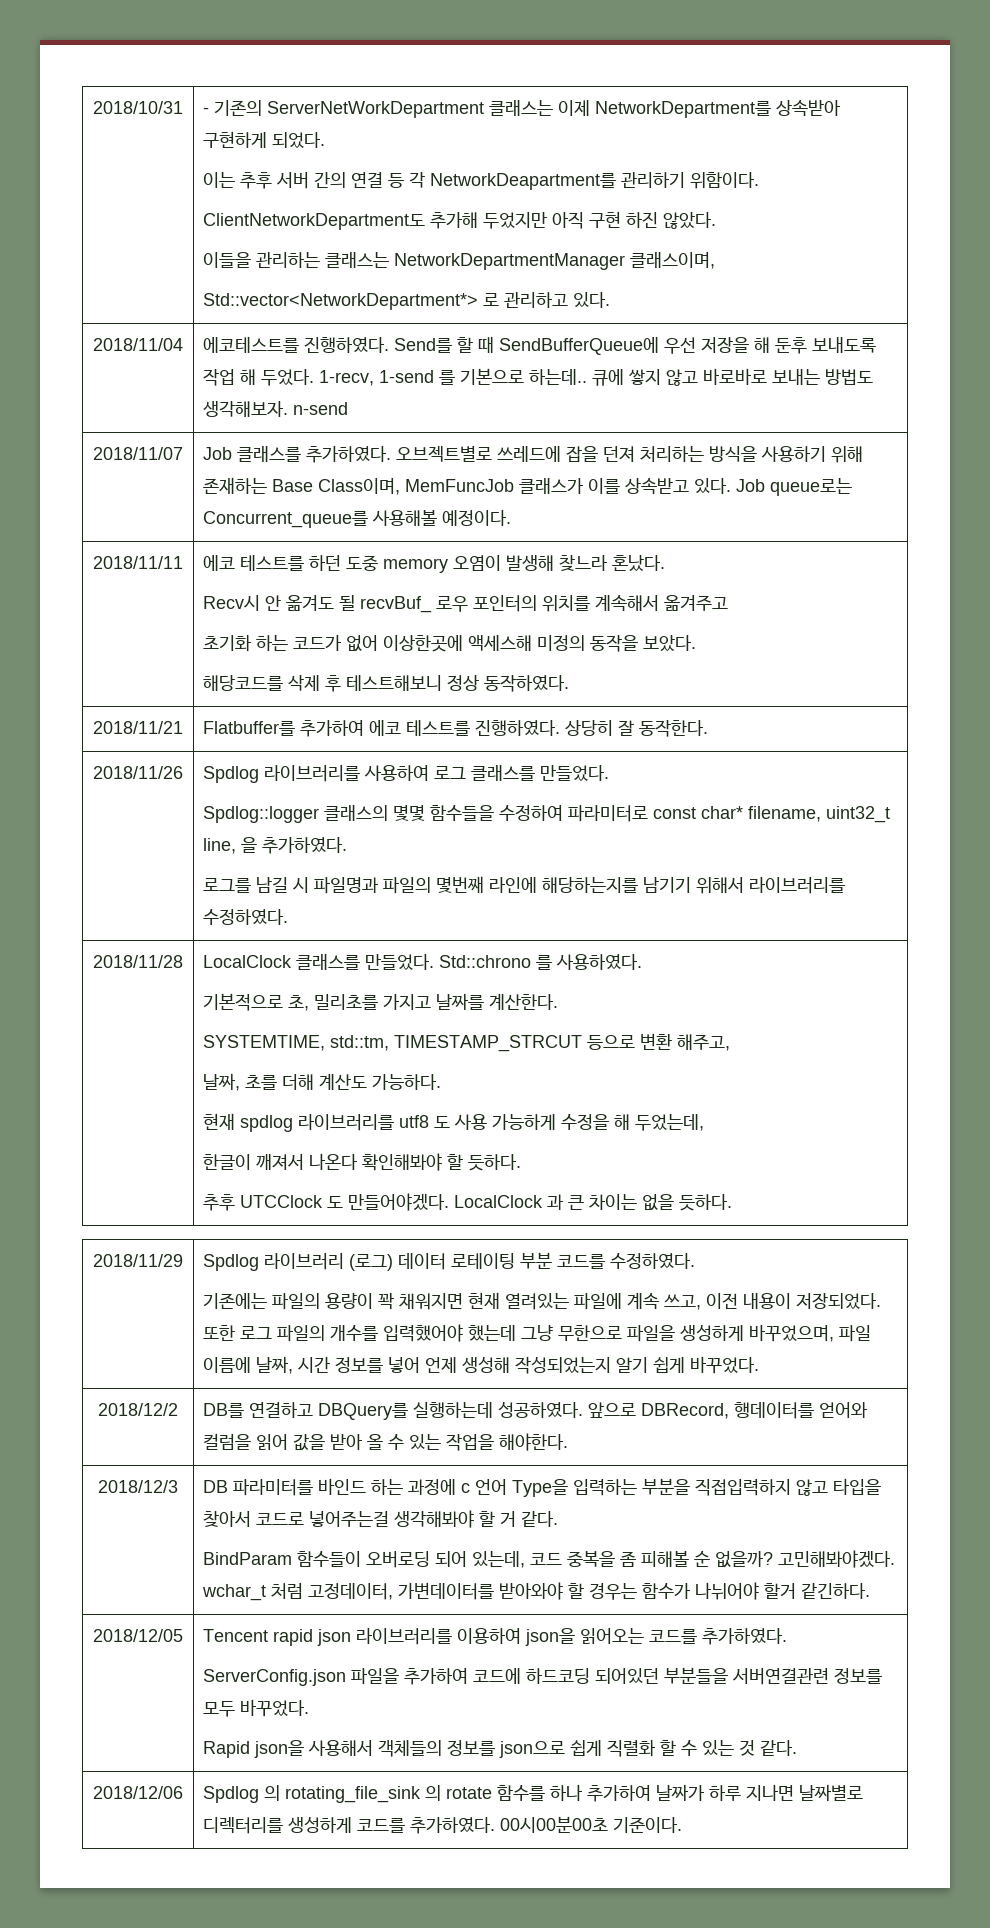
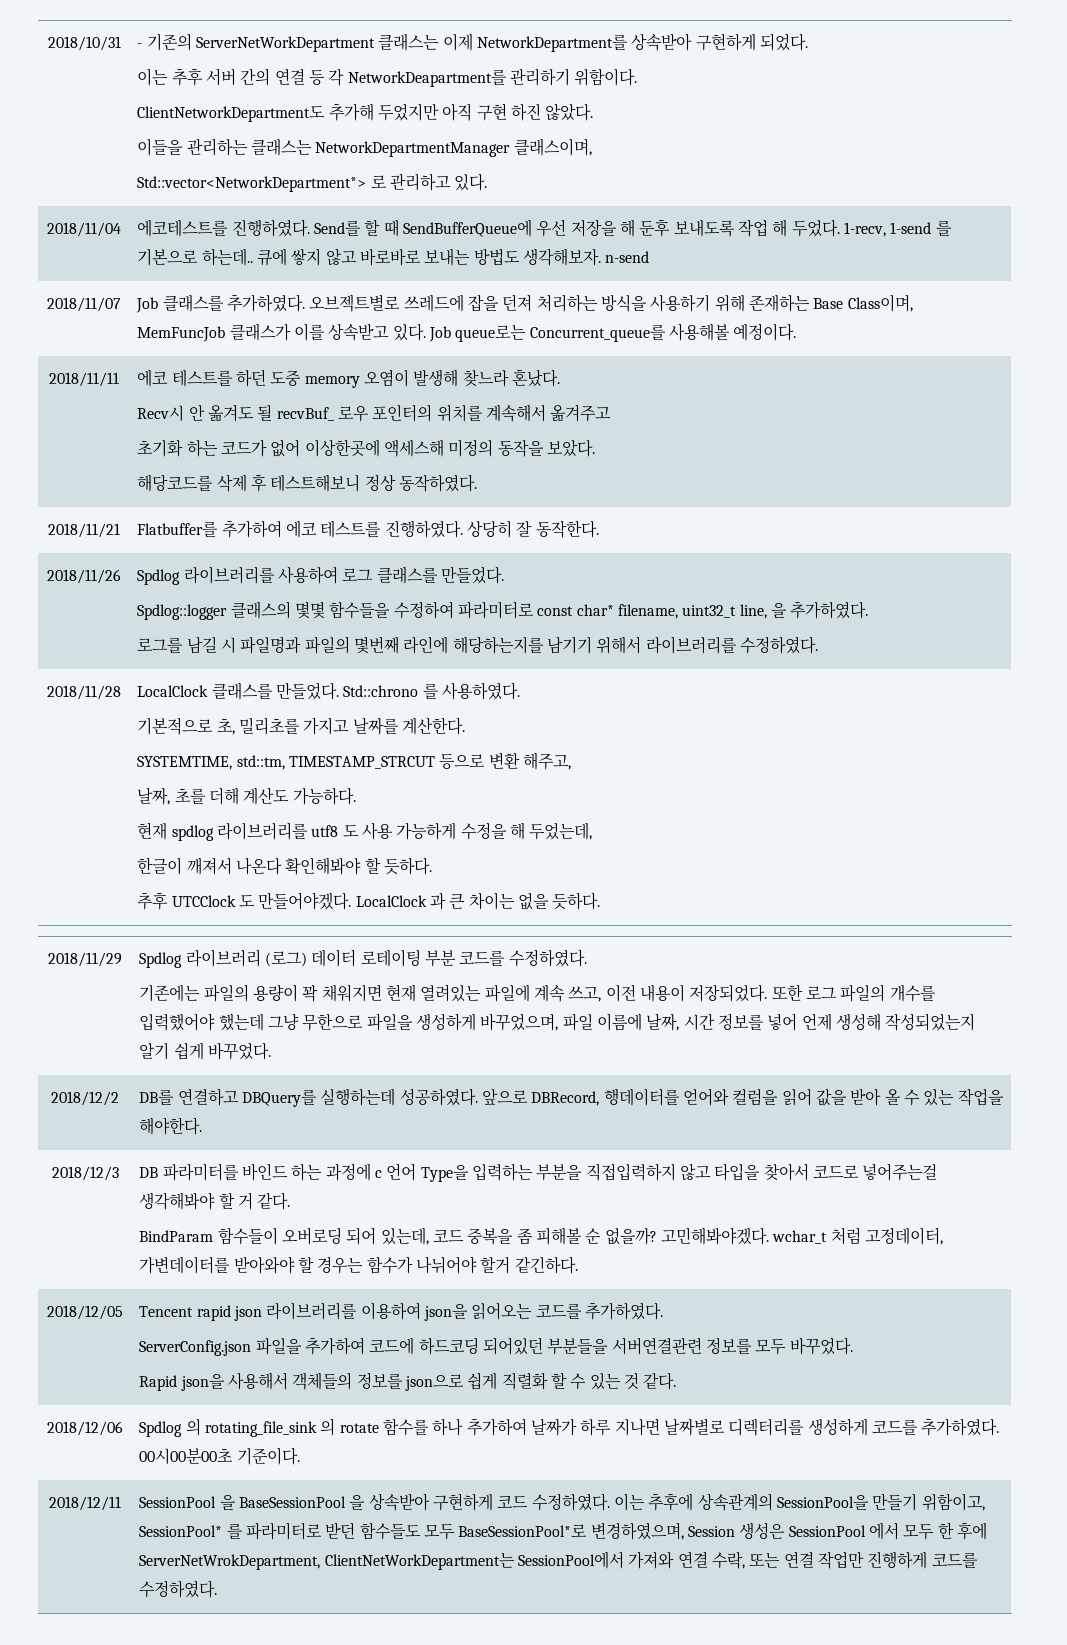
+ 2018/12/11 | SessionPool 을 BaseSessionPool 을 상속받아 구현하게 코드 수정하였다. 이는 추후에 상속관계의 SessionPool을 만들기 위함이고, SessionPool* 를 파라미터로 받던 함수들도 모두 BaseSessionPool*로 변경하였으며, Session 생성은 SessionPool 에서 모두 한 후에 ServerNetWrokDepartment, ClientNetWorkDepartment는 SessionPool에서 가져와 연결 수락, 또는 연결 작업만 진행하게 코드를 수정하였다.

